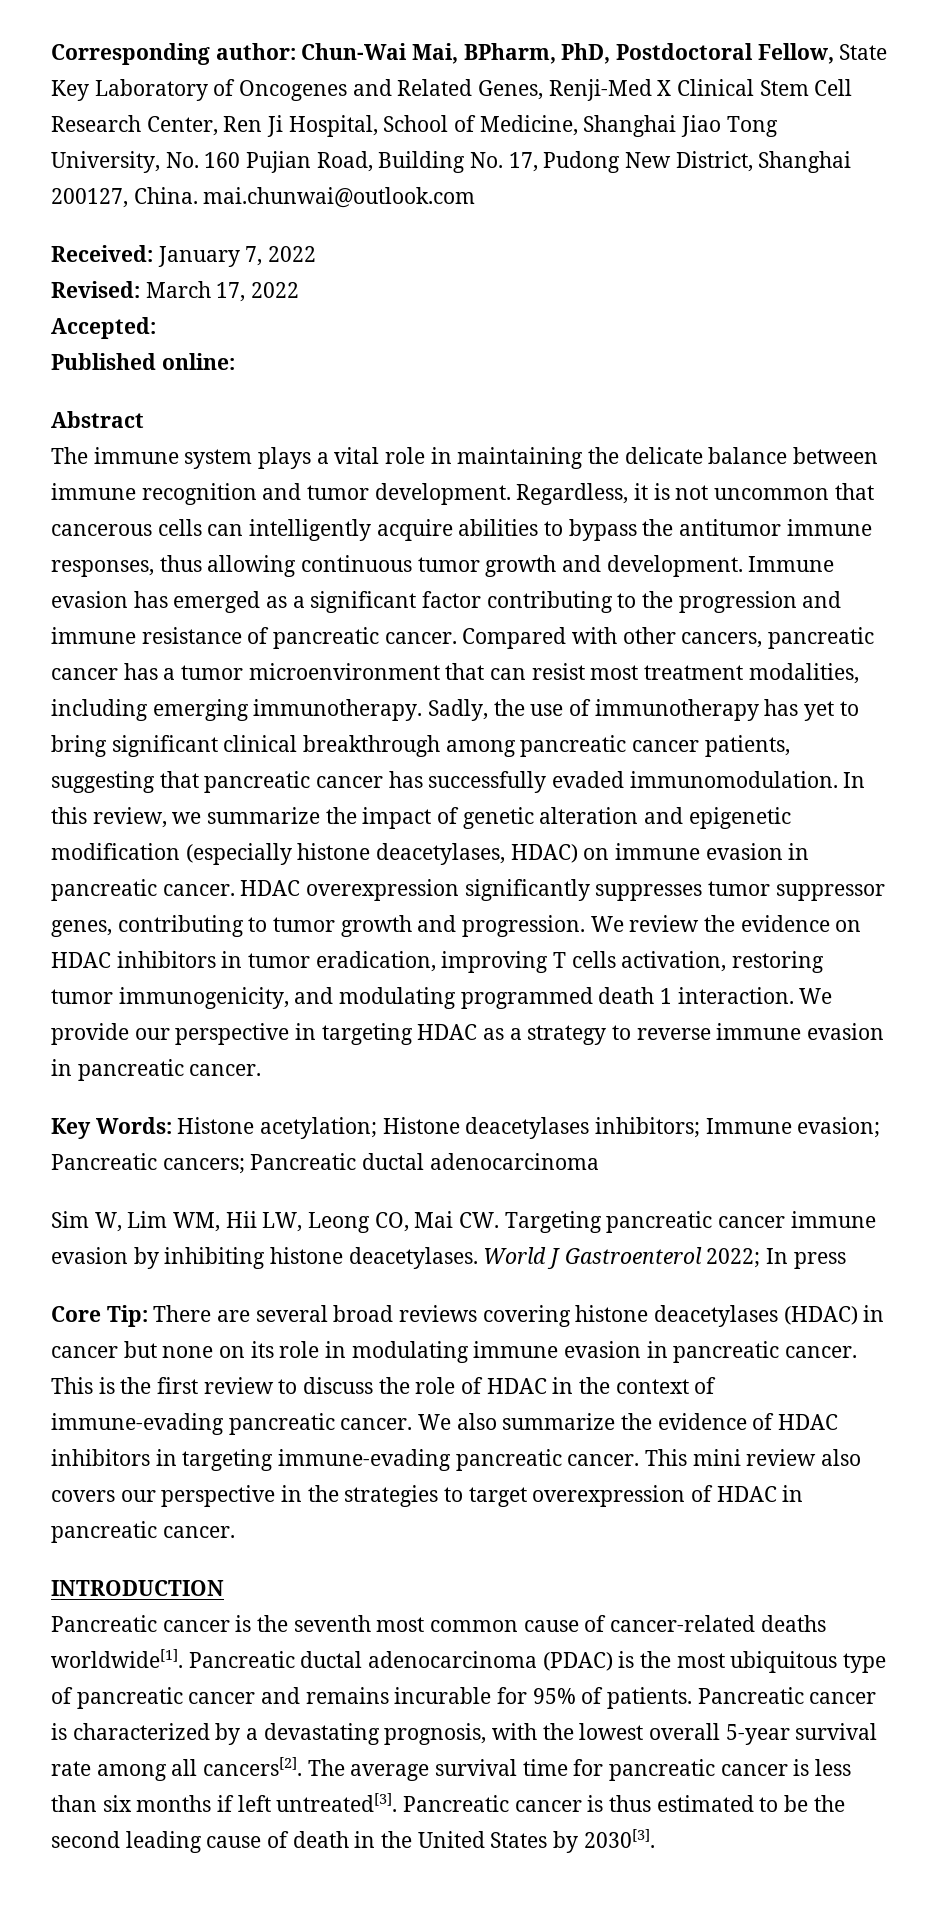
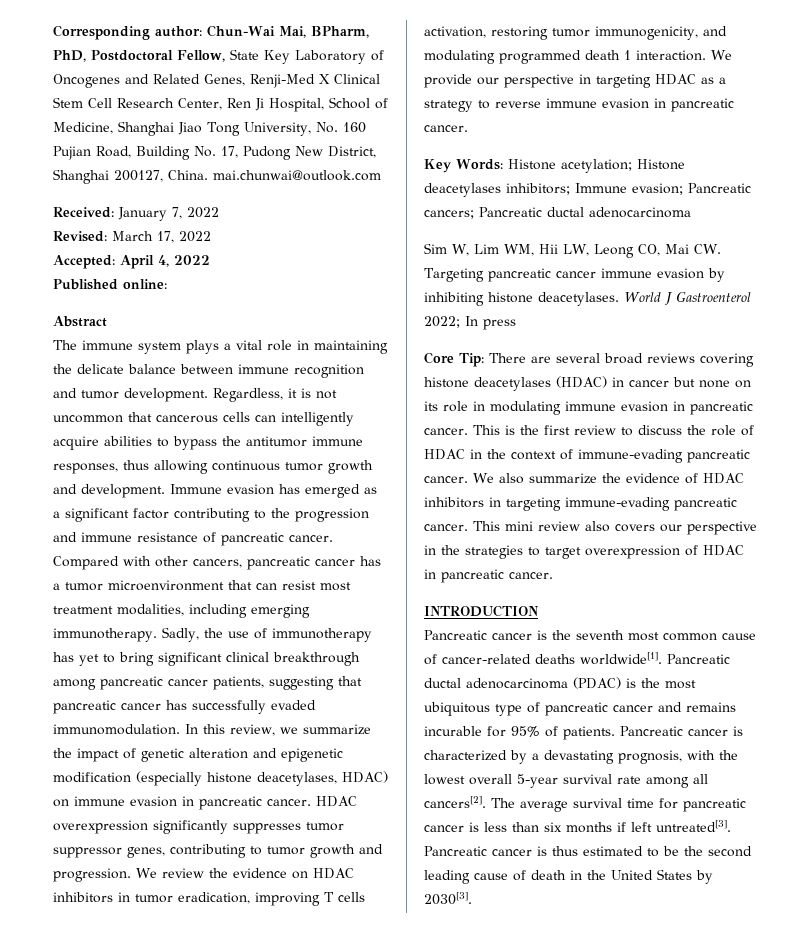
- Accepted:
+ Accepted: April 4, 2022

